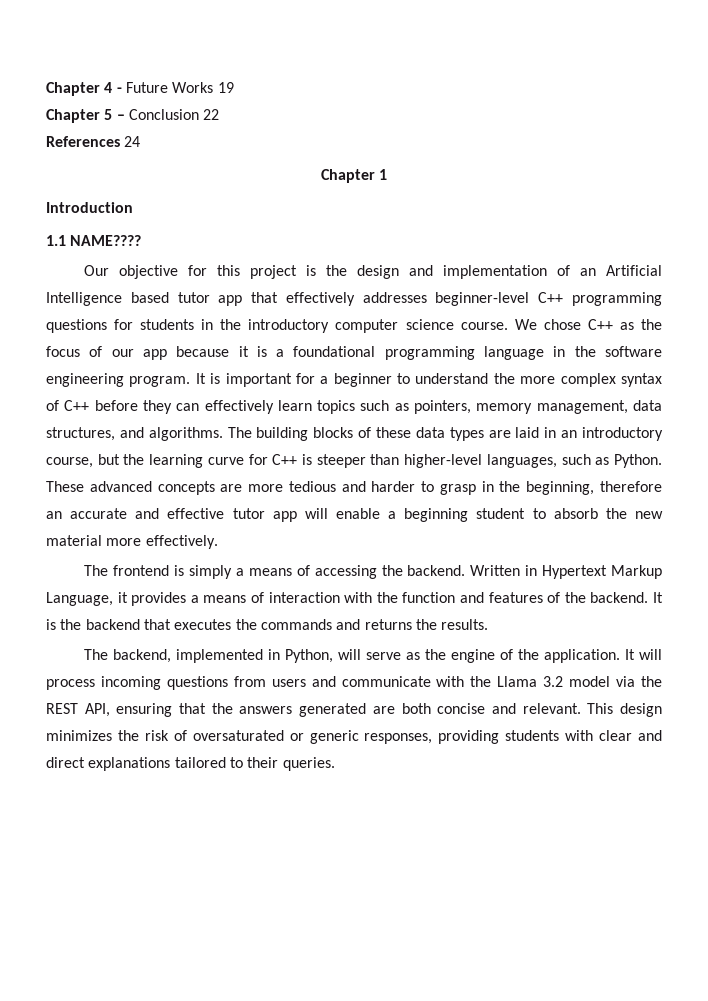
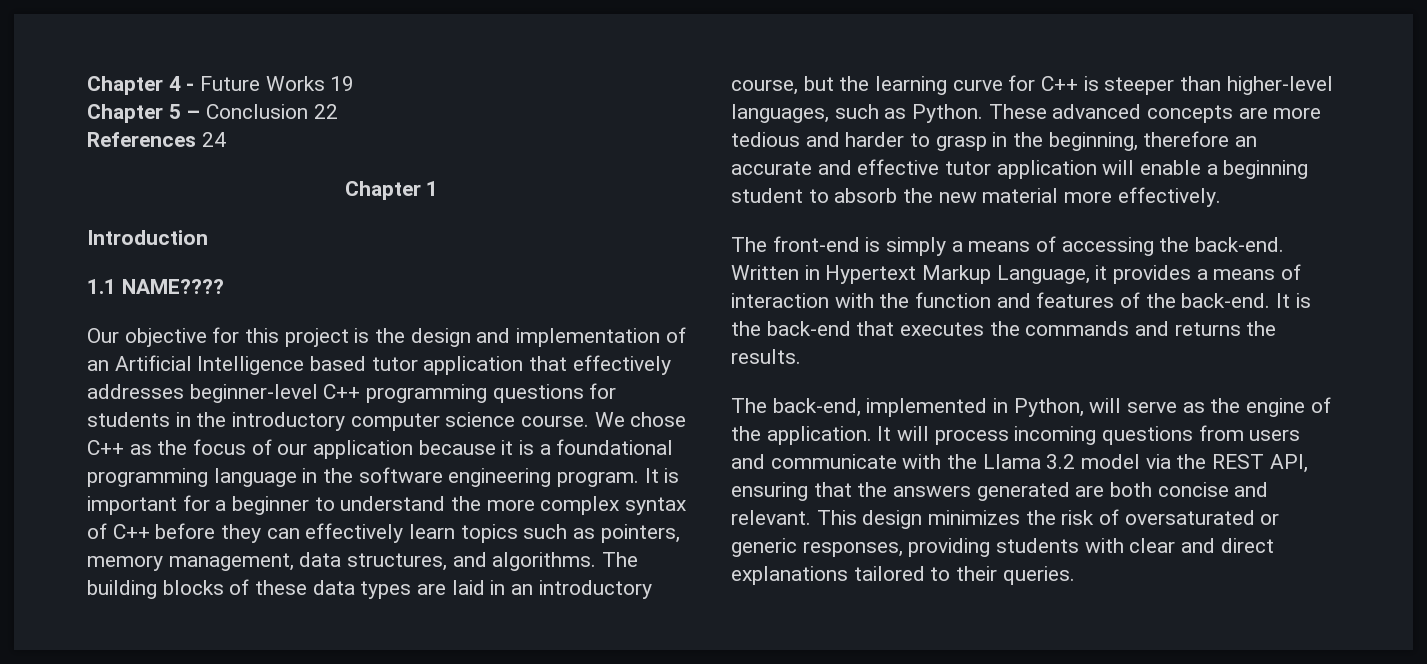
- Our objective for this project is the design and implementation of an Artificial Intelligence based tutor app that effectively addresses beginner-level C++ programming questions for students in the introductory computer science course.
+ Our objective for this project is the design and implementation of an Artificial Intelligence based tutor application that effectively addresses beginner-level C++ programming questions for students in the introductory computer science course.
- We chose C++ as the focus of our app because it is a foundational programming language in the software engineering program.
+ We chose C++ as the focus of our application because it is a foundational programming language in the software engineering program.
- These advanced concepts are more tedious and harder to grasp in the beginning, therefore an accurate and effective tutor app will enable a beginning student to absorb the new material more effectively.
+ These advanced concepts are more tedious and harder to grasp in the beginning, therefore an accurate and effective tutor application will enable a beginning student to absorb the new material more effectively.
- The frontend is simply a means of accessing the backend.
+ The front-end is simply a means of accessing the back-end.
- Written in Hypertext Markup Language, it provides a means of interaction with the function and features of the backend.
+ Written in Hypertext Markup Language, it provides a means of interaction with the function and features of the back-end.
- It is the backend that executes the commands and returns the results.
+ It is the back-end that executes the commands and returns the results.
- The backend, implemented in Python, will serve as the engine of the application.
+ The back-end, implemented in Python, will serve as the engine of the application.

